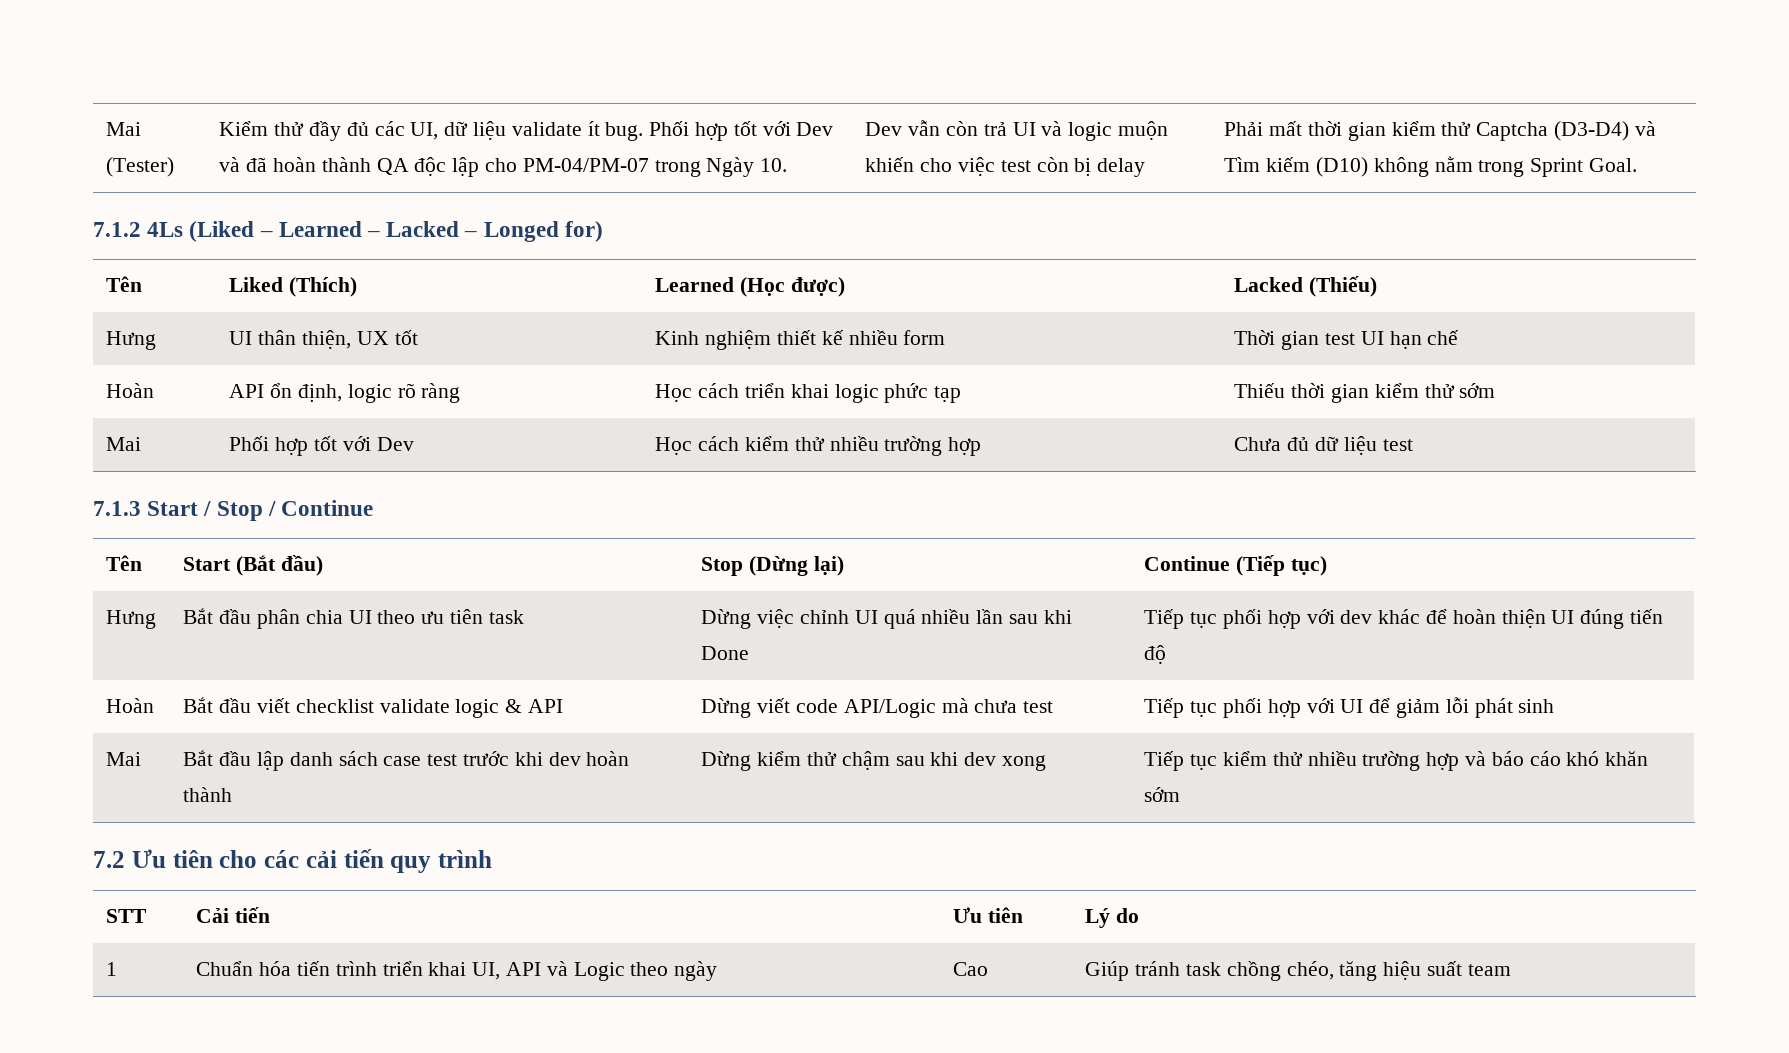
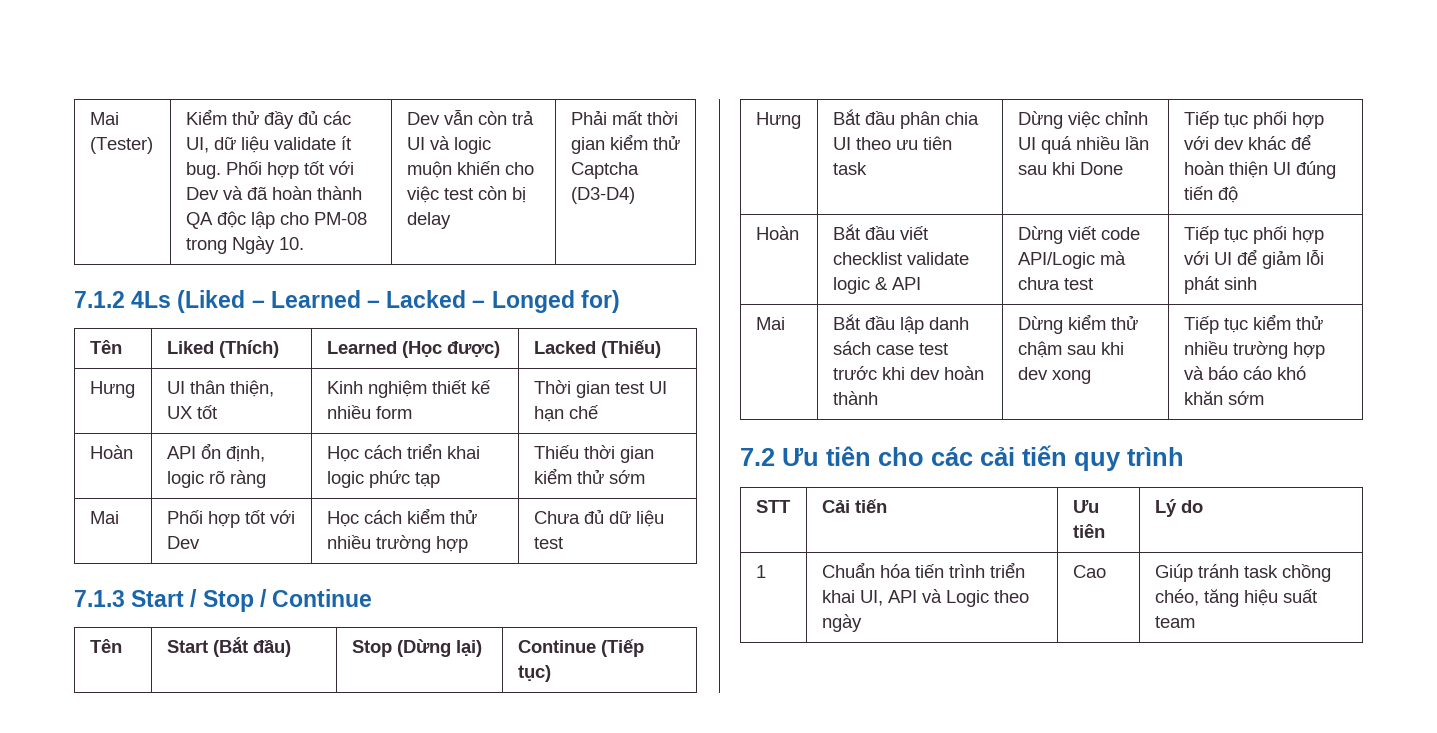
- Phối hợp tốt với Dev và đã hoàn thành QA độc lập cho PM-04/PM-07 trong Ngày 10.
+ Phối hợp tốt với Dev và đã hoàn thành QA độc lập cho PM-08 trong Ngày 10.
- Phải mất thời gian kiểm thử Captcha (D3-D4) và Tìm kiếm (D10) không nằm trong Sprint Goal.
+ Phải mất thời gian kiểm thử Captcha (D3-D4)

